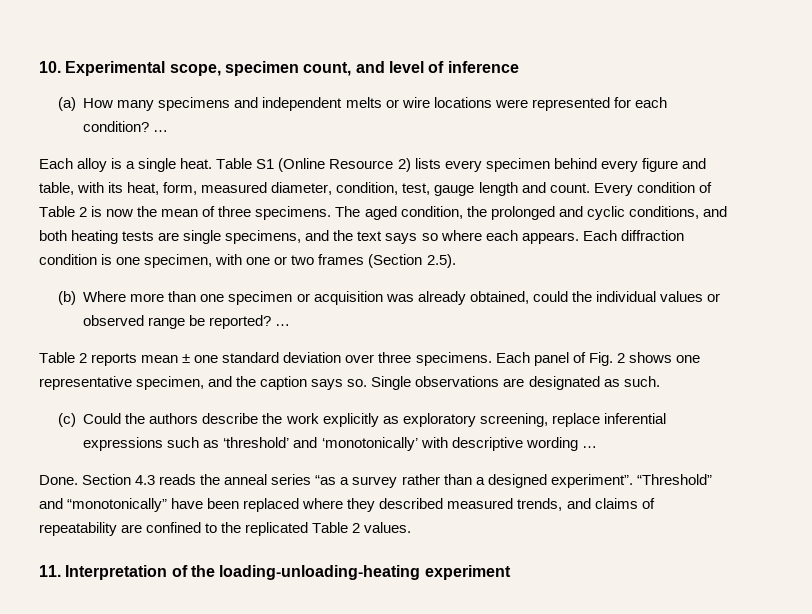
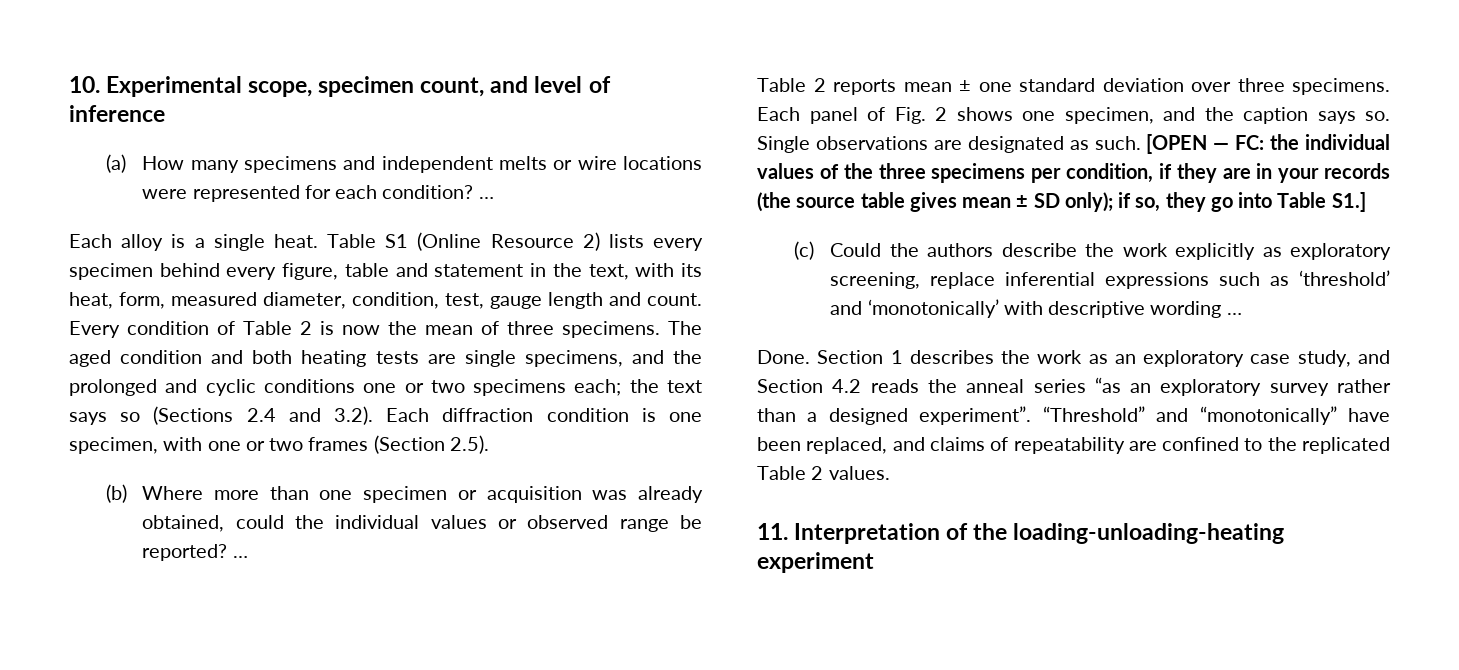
- Table S1 (Online Resource 2) lists every specimen behind every figure and table, with its heat, form, measured diameter, condition, test, gauge length and count.
+ Table S1 (Online Resource 2) lists every specimen behind every figure, table and statement in the text, with its heat, form, measured diameter, condition, test, gauge length and count.
- The aged condition, the prolonged and cyclic conditions, and both heating tests are single specimens, and the text says so where each appears. Each diffraction condition is one specimen, with one or two frames (Section 2.5).
+ The aged condition and both heating tests are single specimens, and the prolonged and cyclic conditions one or two specimens each; the text says so (Sections 2.4 and 3.2). Each diffraction condition is one specimen, with one or two frames (Section 2.5).
- Each panel of Fig. 2 shows one representative specimen, and the caption says so.
+ Each panel of Fig. 2 shows one specimen, and the caption says so.
+ [OPEN — FC: the individual values of the three specimens per condition, if they are in your records (the source table gives mean ± SD only); if so, they go into Table S1.]
- Section 4.3 reads the anneal series “as a survey rather than a designed experiment”.
+ Section 1 describes the work as an exploratory case study, and Section 4.2 reads the anneal series “as an exploratory survey rather than a designed experiment”.
- “Threshold” and “monotonically” have been replaced where they described measured trends, and claims of repeatability are confined to the replicated Table 2 values.
+ “Threshold” and “monotonically” have been replaced, and claims of repeatability are confined to the replicated Table 2 values.

